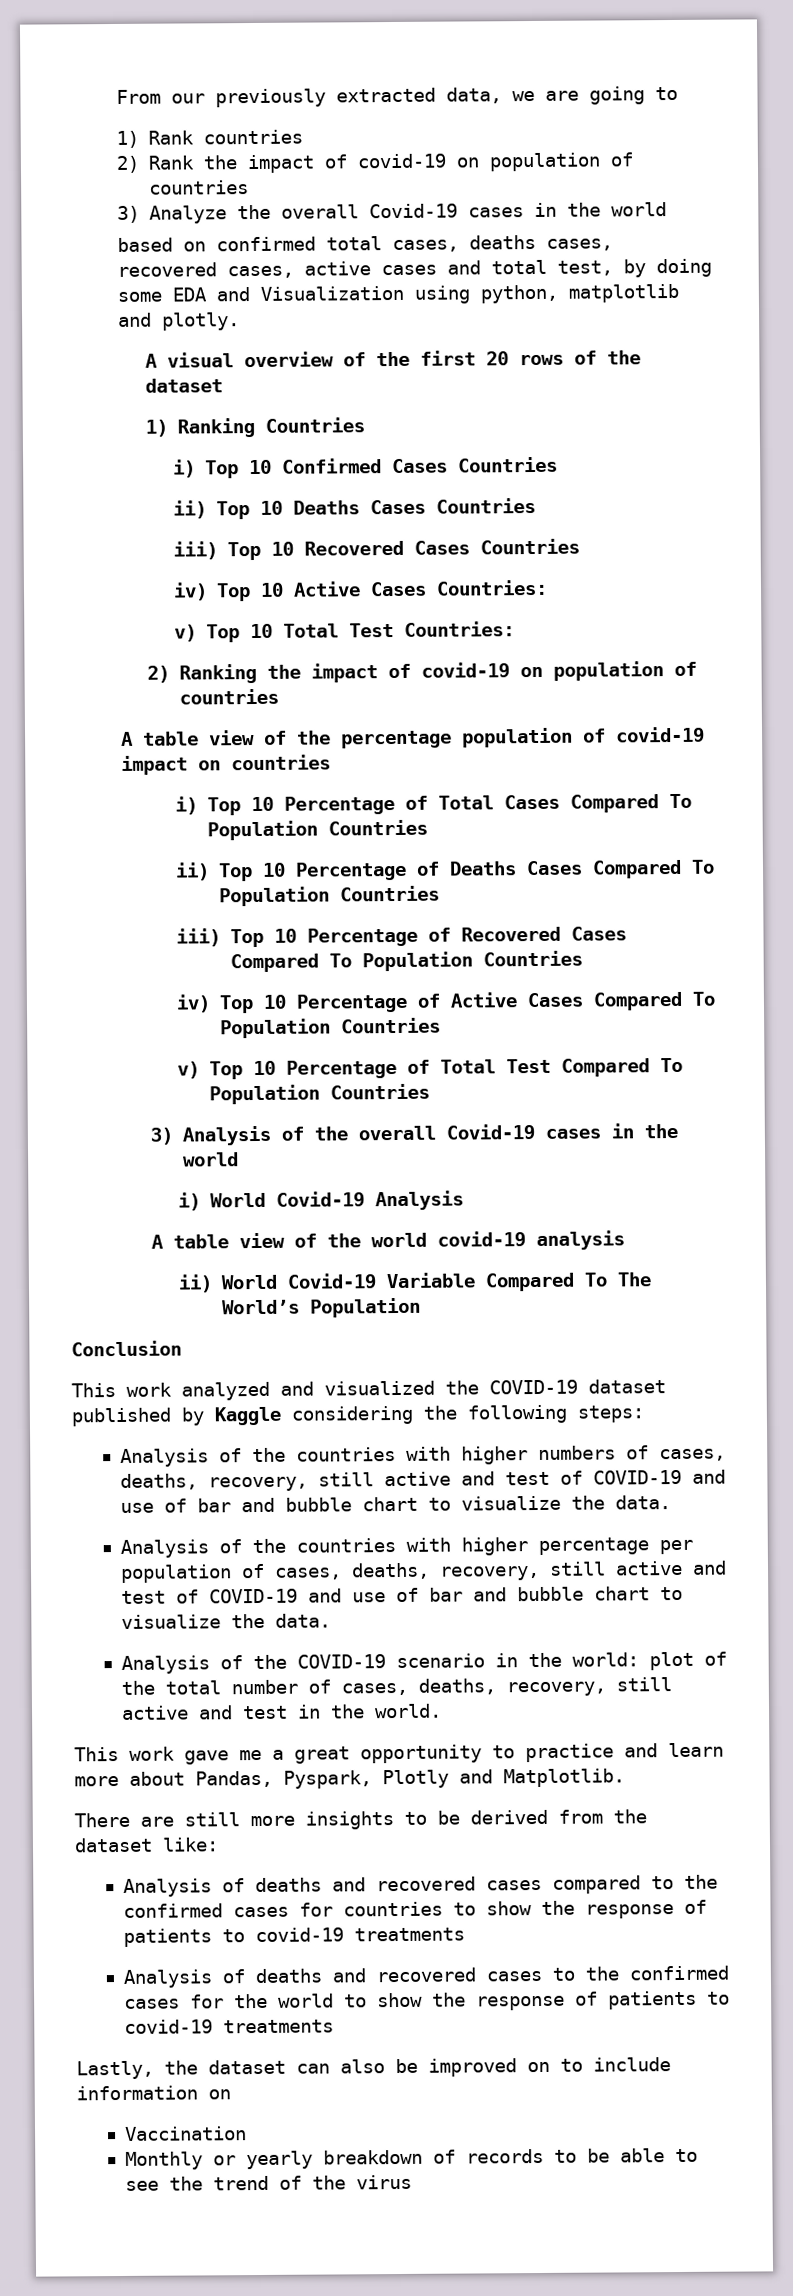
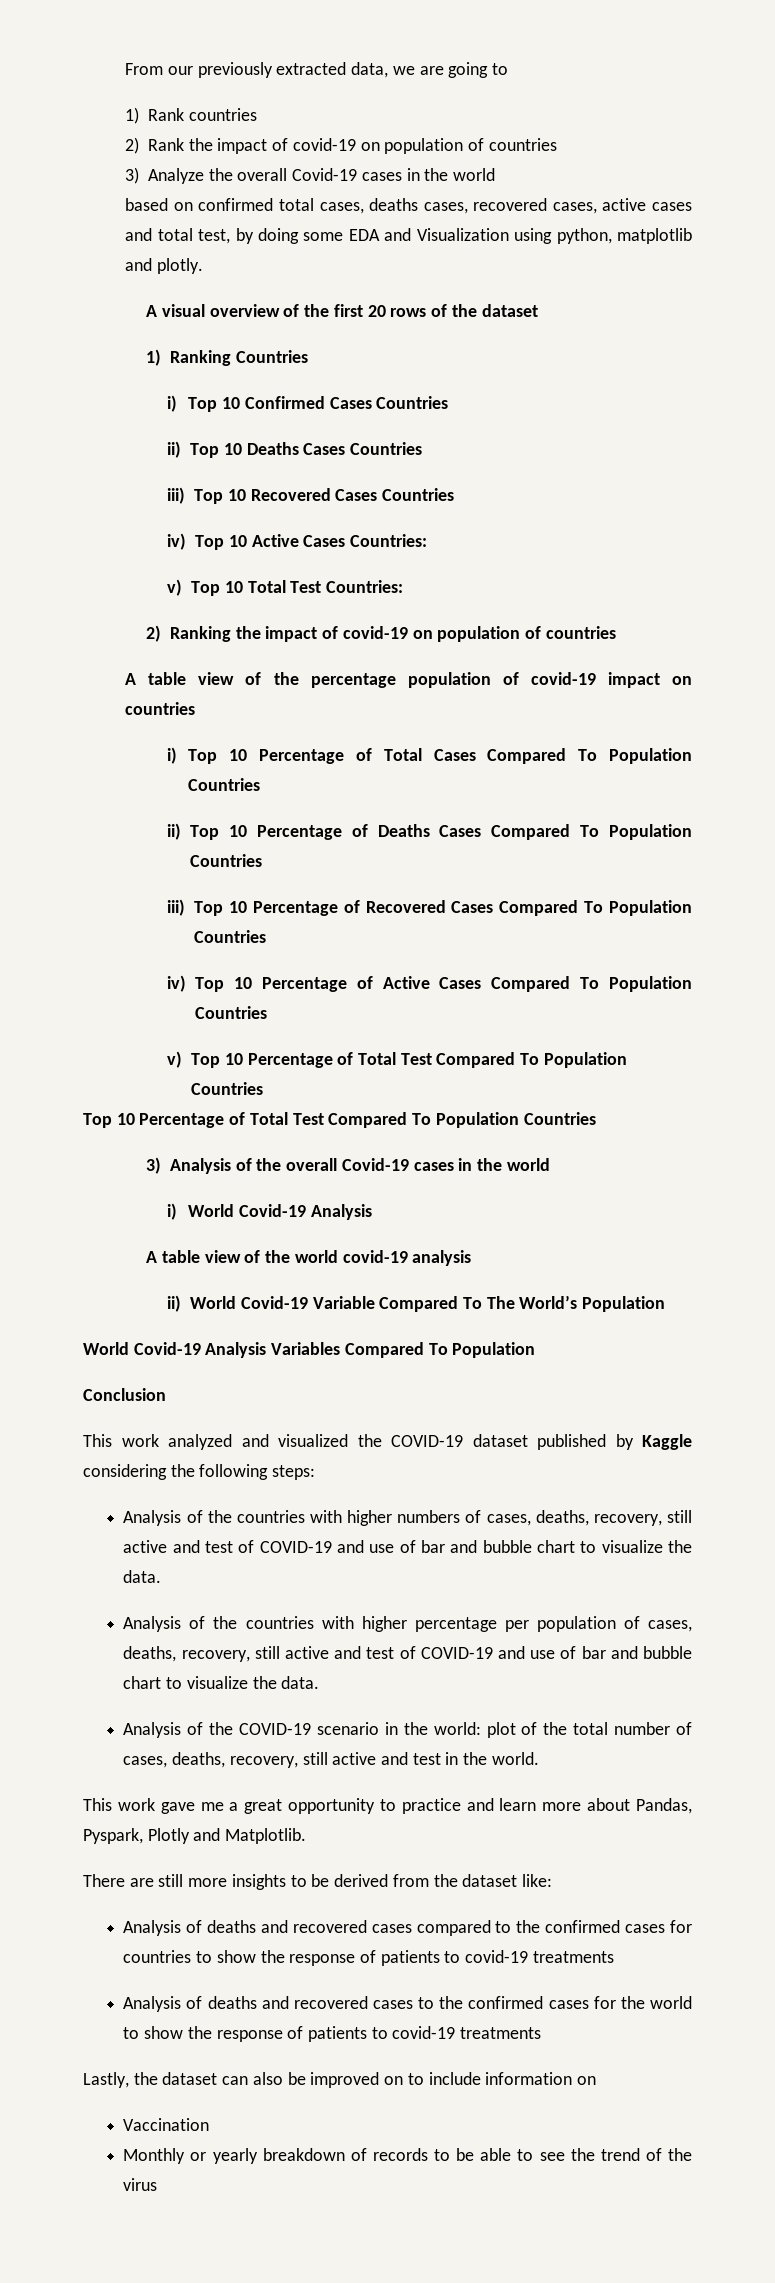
  v) Top 10 Percentage of Total Test Compared To Population Countries
+ Top 10 Percentage of Total Test Compared To Population Countries
+ World Covid-19 Analysis Variables Compared To Population

